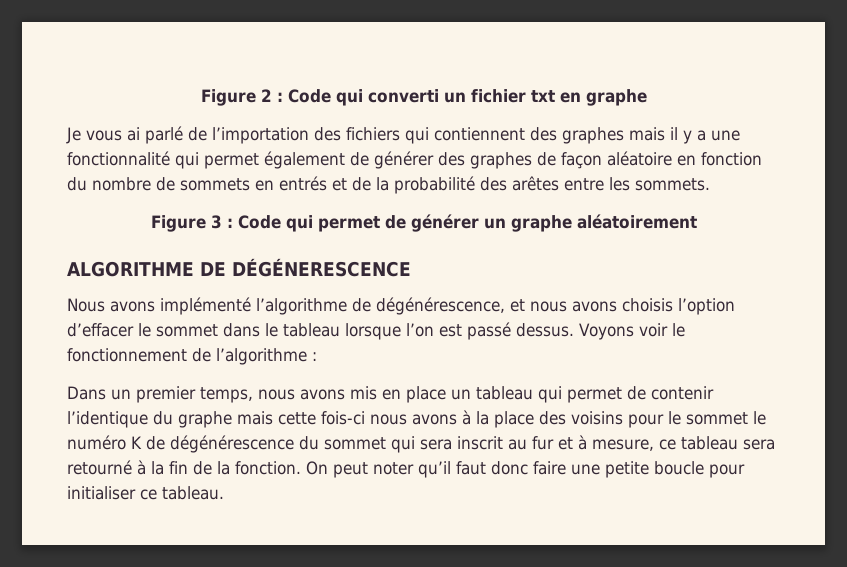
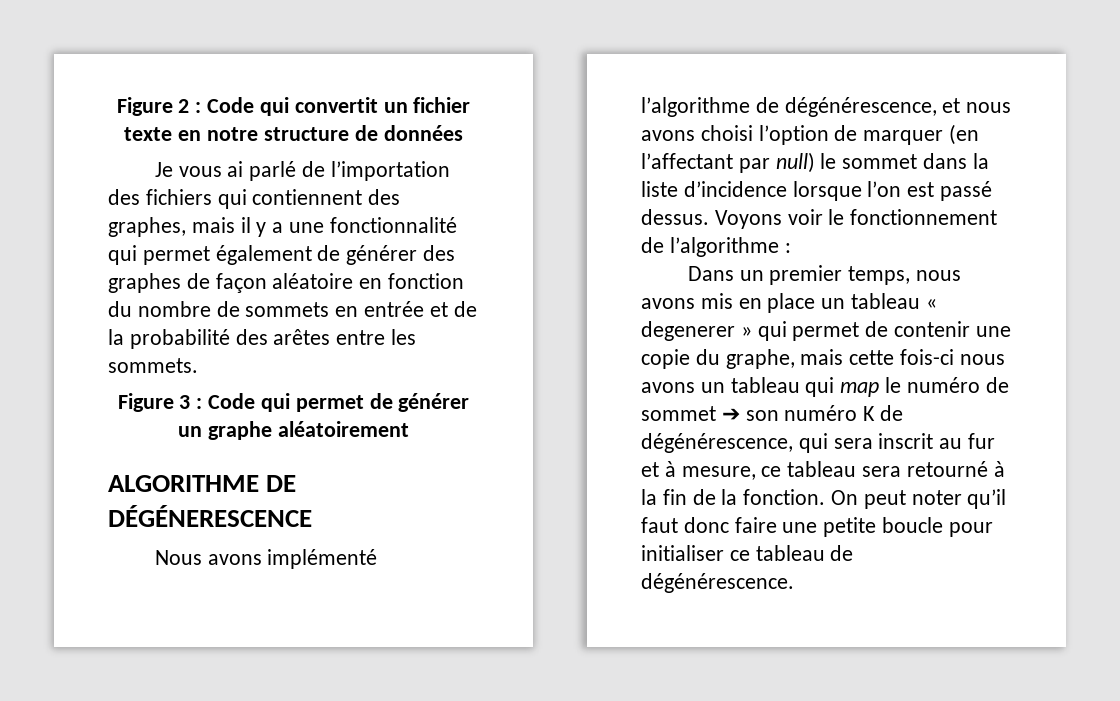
- Figure 2 : Code qui converti un fichier txt en graphe
+ Figure 2 : Code qui convertit un fichier texte en notre structure de données
- Je vous ai parlé de l’importation des fichiers qui contiennent des graphes mais il y a une fonctionnalité qui permet également de générer des graphes de façon aléatoire en fonction du nombre de sommets en entrés et de la probabilité des arêtes entre les sommets.
+ Je vous ai parlé de l’importation des fichiers qui contiennent des graphes, mais il y a une fonctionnalité qui permet également de générer des graphes de façon aléatoire en fonction du nombre de sommets en entrée et de la probabilité des arêtes entre les sommets.
- Nous avons implémenté l’algorithme de dégénérescence, et nous avons choisis l’option d’effacer le sommet dans le tableau lorsque l’on est passé dessus.
+ Nous avons implémenté l’algorithme de dégénérescence, et nous avons choisi l’option de marquer (en l’affectant par null) le sommet dans la liste d’incidence lorsque l’on est passé dessus.
- Dans un premier temps, nous avons mis en place un tableau qui permet de contenir l’identique du graphe mais cette fois-ci nous avons à la place des voisins pour le sommet le numéro K de dégénérescence du sommet qui sera inscrit au fur et à mesure, ce tableau sera retourné à la fin de la fonction.
+ Dans un premier temps, nous avons mis en place un tableau « degenerer » qui permet de contenir une copie du graphe, mais cette fois-ci nous avons un tableau qui map le numéro de sommet ➔ son numéro K de dégénérescence, qui sera inscrit au fur et à mesure, ce tableau sera retourné à la fin de la fonction.
- On peut noter qu’il faut donc faire une petite boucle pour initialiser ce tableau.
+ On peut noter qu’il faut donc faire une petite boucle pour initialiser ce tableau de dégénérescence.

